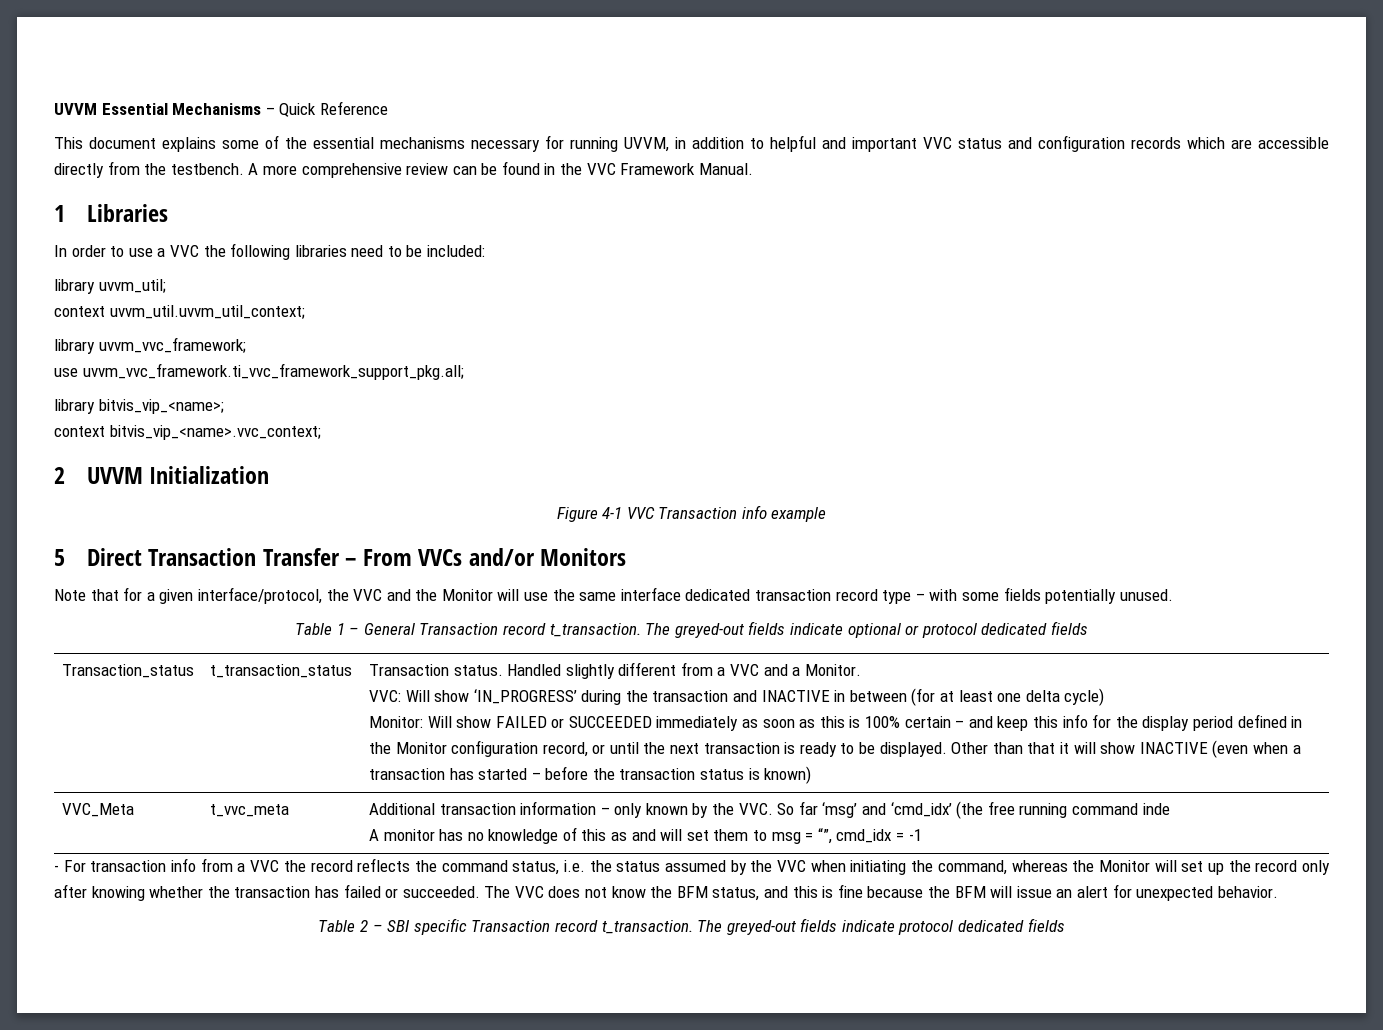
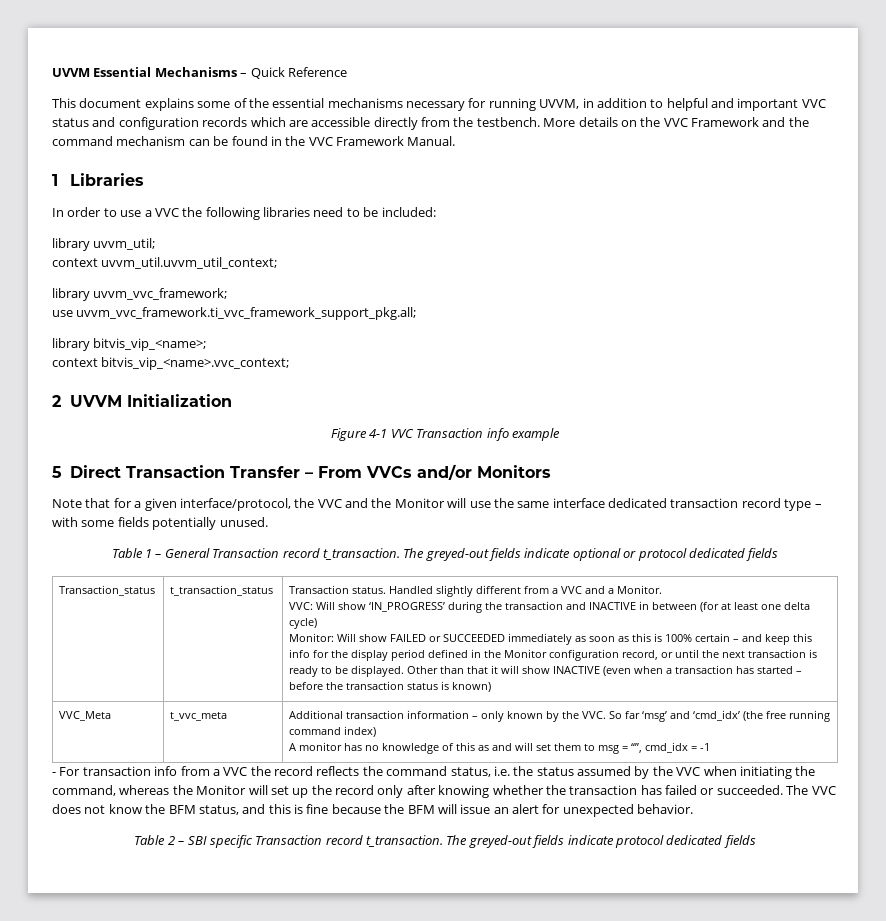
- A more comprehensive review can be found in the VVC Framework Manual.
+ More details on the VVC Framework and the command mechanism can be found in the VVC Framework Manual.
- VVC_Meta | t_vvc_meta | Additional transaction information – only known by the VVC. So far ‘msg’ and ‘cmd_idx’ (the free running command inde
+ VVC_Meta | t_vvc_meta | Additional transaction information – only known by the VVC. So far ‘msg’ and ‘cmd_idx’ (the free running command index)

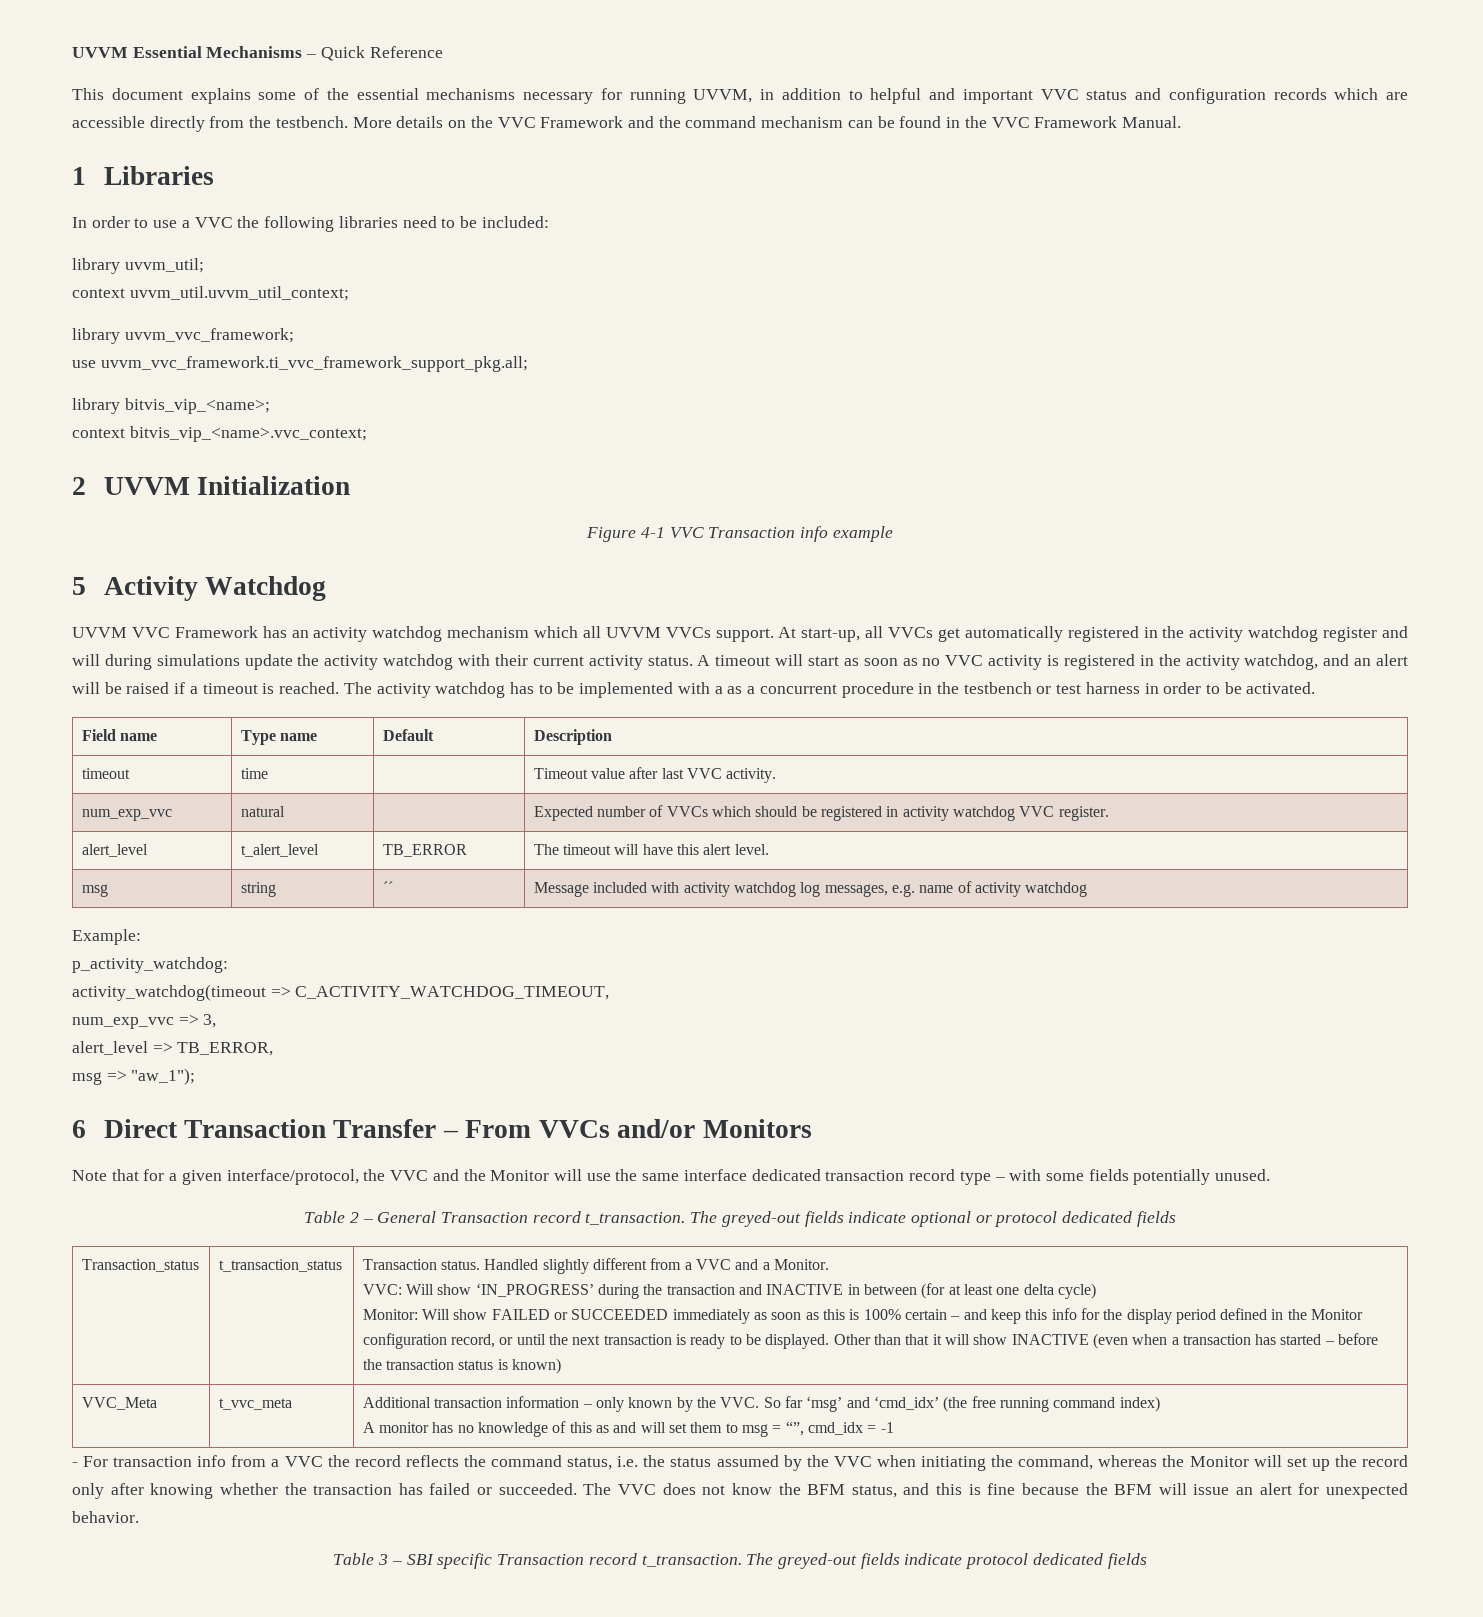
- 5 Direct Transaction Transfer – From VVCs and/or Monitors
+ 5 Activity Watchdog
+ UVVM VVC Framework has an activity watchdog mechanism which all UVVM VVCs support. At start-up, all VVCs get automatically registered in the activity watchdog register and will during simulations update the activity watchdog with their current activity status. A timeout will start as soon as no VVC activity is registered in the activity watchdog, and an alert will be raised if a timeout is reached. The activity watchdog has to be implemented with a as a concurrent procedure in the testbench or test harness in order to be activated.
+ Field name | Type name | Default | Description
+ timeout | time | | Timeout value after last VVC activity.
+ num_exp_vvc | natural | | Expected number of VVCs which should be registered in activity watchdog VVC register.
+ alert_level | t_alert_level | TB_ERROR | The timeout will have this alert level.
+ msg | string | ´´ | Message included with activity watchdog log messages, e.g. name of activity watchdog
+ Example:
+ p_activity_watchdog:
+ activity_watchdog(timeout => C_ACTIVITY_WATCHDOG_TIMEOUT,
+ num_exp_vvc => 3,
+ alert_level => TB_ERROR,
+ msg => "aw_1");
+ 6 Direct Transaction Transfer – From VVCs and/or Monitors
- Table 1 – General Transaction record t_transaction.
+ Table 2 – General Transaction record t_transaction.
- Table 2 – SBI specific Transaction record t_transaction.
+ Table 3 – SBI specific Transaction record t_transaction.

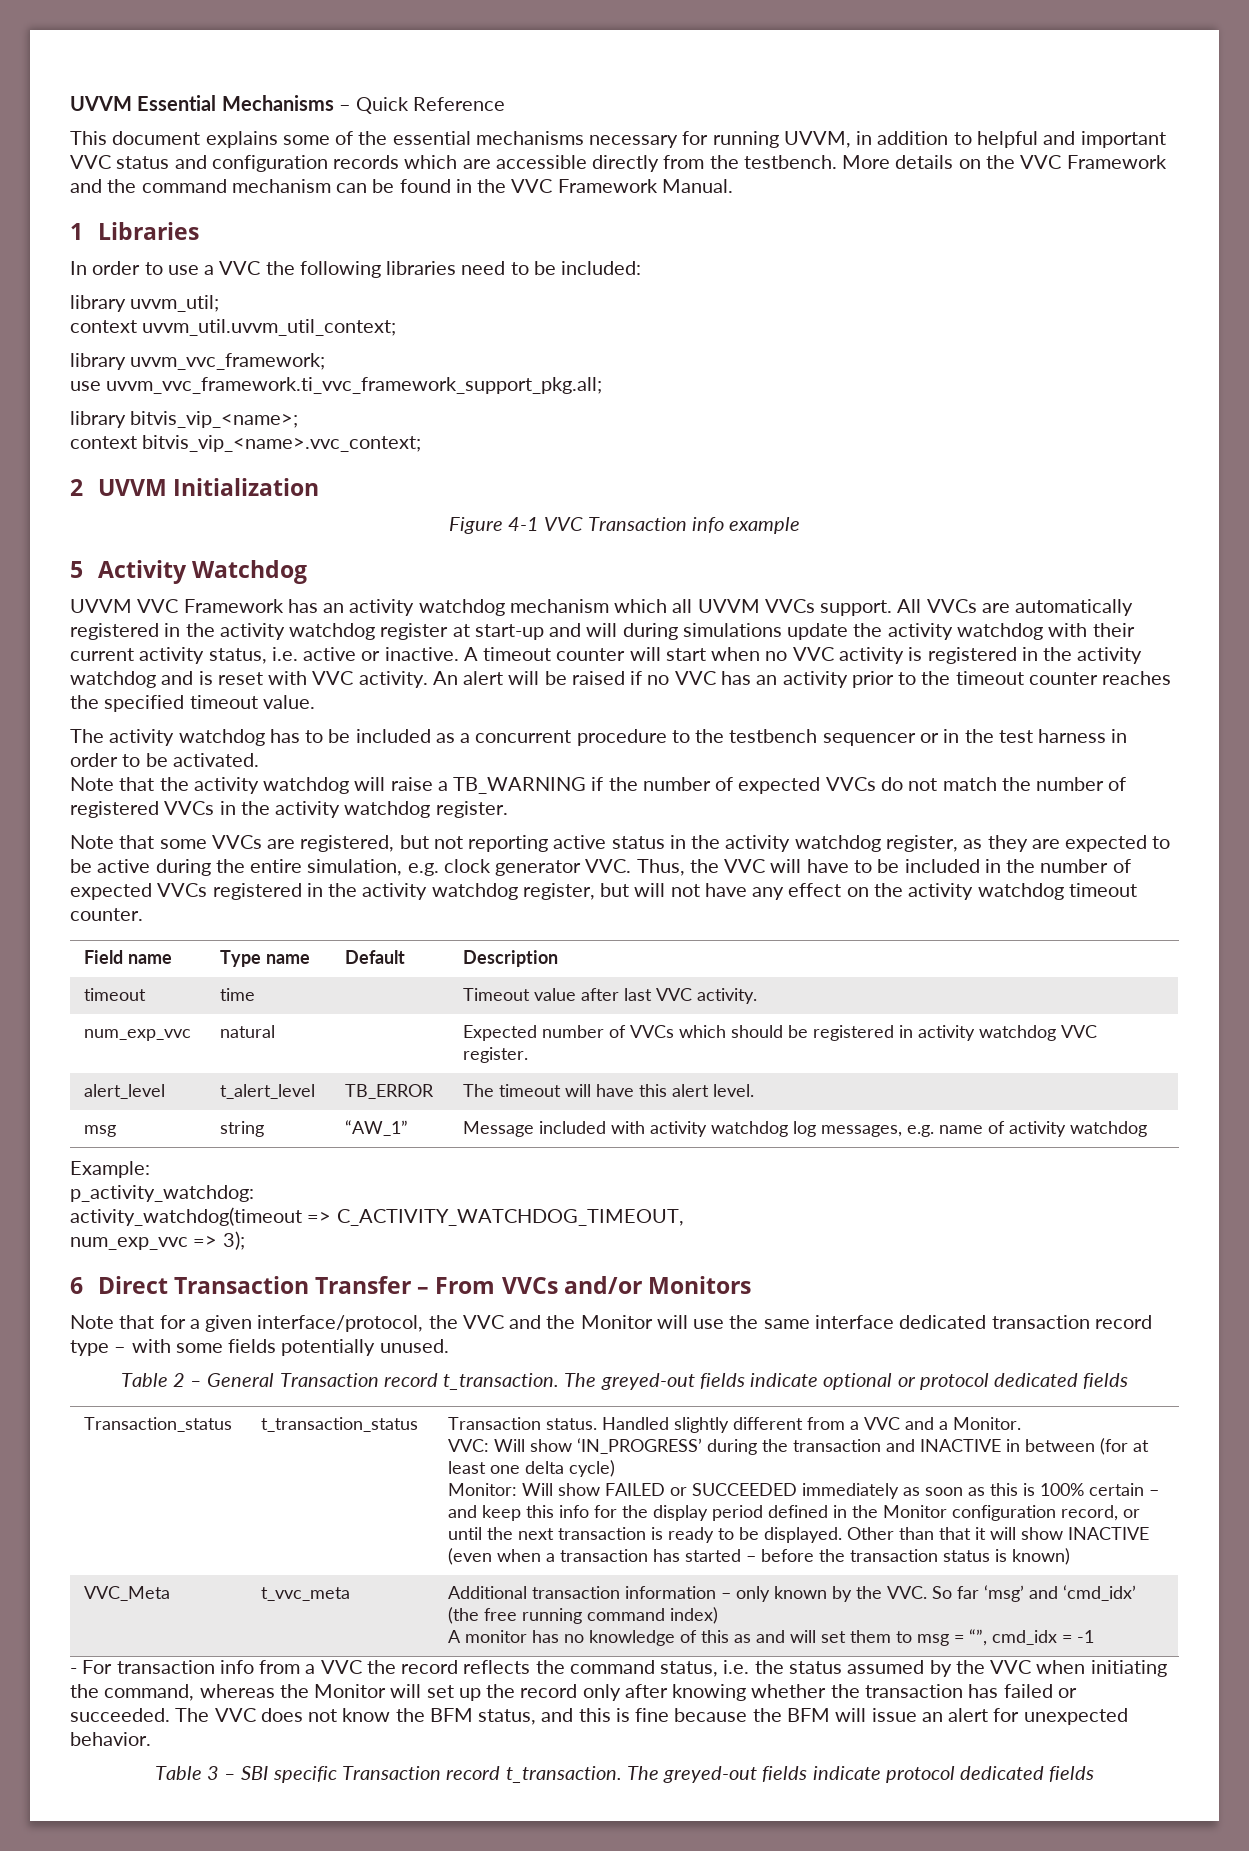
- At start-up, all VVCs get automatically registered in the activity watchdog register and will during simulations update the activity watchdog with their current activity status.
+ All VVCs are automatically registered in the activity watchdog register at start-up and will during simulations update the activity watchdog with their current activity status, i.e. active or inactive.
- A timeout will start as soon as no VVC activity is registered in the activity watchdog, and an alert will be raised if a timeout is reached. The activity watchdog has to be implemented with a as a concurrent procedure in the testbench or test harness in order to be activated.
+ A timeout counter will start when no VVC activity is registered in the activity watchdog and is reset with VVC activity. An alert will be raised if no VVC has an activity prior to the timeout counter reaches the specified timeout value.
+ The activity watchdog has to be included as a concurrent procedure to the testbench sequencer or in the test harness in order to be activated.
+ Note that the activity watchdog will raise a TB_WARNING if the number of expected VVCs do not match the number of registered VVCs in the activity watchdog register.
+ Note that some VVCs are registered, but not reporting active status in the activity watchdog register, as they are expected to be active during the entire simulation, e.g. clock generator VVC. Thus, the VVC will have to be included in the number of expected VVCs registered in the activity watchdog register, but will not have any effect on the activity watchdog timeout counter.
- msg | string | ´´ | Message included with activity watchdog log messages, e.g. name of activity watchdog
+ msg | string | “AW_1” | Message included with activity watchdog log messages, e.g. name of activity watchdog
- num_exp_vvc => 3,
- alert_level => TB_ERROR,
- msg => "aw_1");
+ num_exp_vvc => 3);

